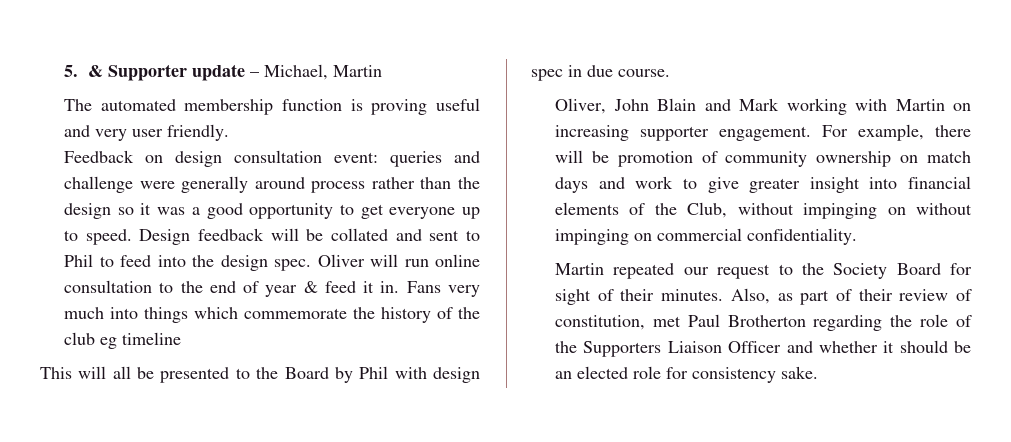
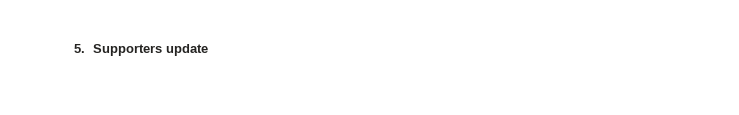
- 5. & Supporter update – Michael, Martin
- The automated membership function is proving useful and very user friendly.
- Feedback on design consultation event: queries and challenge were generally around process rather than the design so it was a good opportunity to get everyone up to speed. Design feedback will be collated and sent to Phil to feed into the design spec. Oliver will run online consultation to the end of year & feed it in. Fans very much into things which commemorate the history of the club eg timeline
- This will all be presented to the Board by Phil with design spec in due course.
- Oliver, John Blain and Mark working with Martin on increasing supporter engagement. For example, there will be promotion of community ownership on match days and work to give greater insight into financial elements of the Club, without impinging on without impinging on commercial confidentiality.
- Martin repeated our request to the Society Board for sight of their minutes. Also, as part of their review of constitution, met Paul Brotherton regarding the role of the Supporters Liaison Officer and whether it should be an elected role for consistency sake.
+ 5. Supporters update

